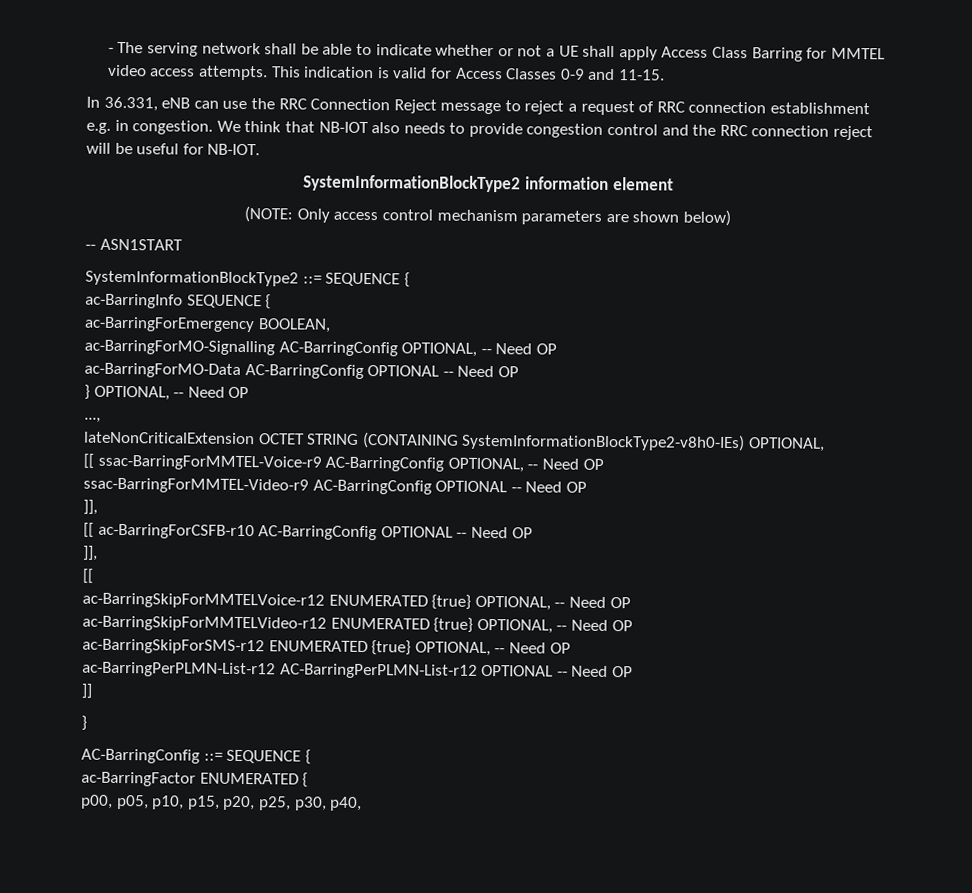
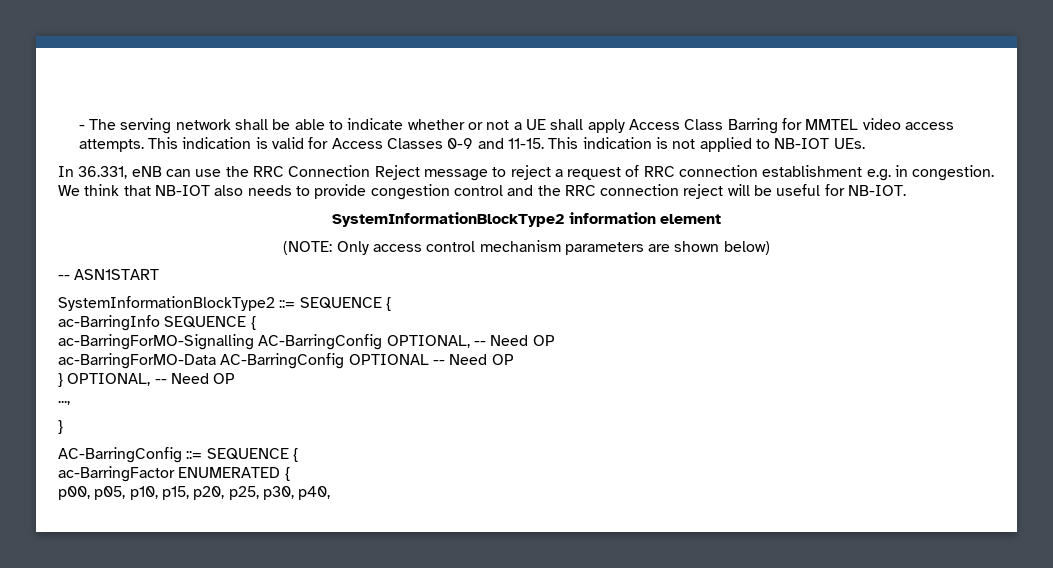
+ This indication is not applied to NB-IOT UEs.
- ac-BarringForEmergency BOOLEAN,
- lateNonCriticalExtension OCTET STRING (CONTAINING SystemInformationBlockType2-v8h0-IEs) OPTIONAL,
- [[ ssac-BarringForMMTEL-Voice-r9 AC-BarringConfig OPTIONAL, -- Need OP
- ssac-BarringForMMTEL-Video-r9 AC-BarringConfig OPTIONAL -- Need OP
- ]],
- [[ ac-BarringForCSFB-r10 AC-BarringConfig OPTIONAL -- Need OP
- ]],
- [[
- ac-BarringSkipForMMTELVoice-r12 ENUMERATED {true} OPTIONAL, -- Need OP
- ac-BarringSkipForMMTELVideo-r12 ENUMERATED {true} OPTIONAL, -- Need OP
- ac-BarringSkipForSMS-r12 ENUMERATED {true} OPTIONAL, -- Need OP
- ac-BarringPerPLMN-List-r12 AC-BarringPerPLMN-List-r12 OPTIONAL -- Need OP
- ]]

